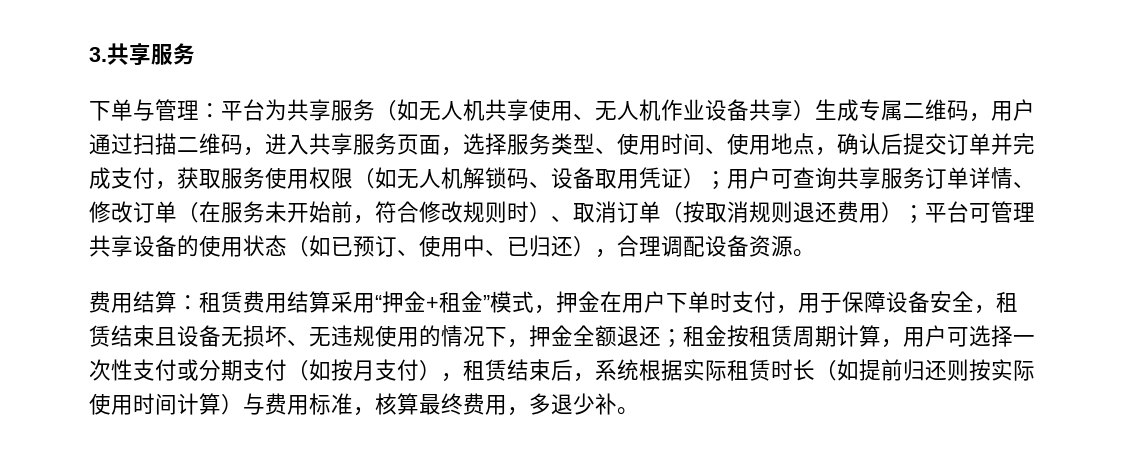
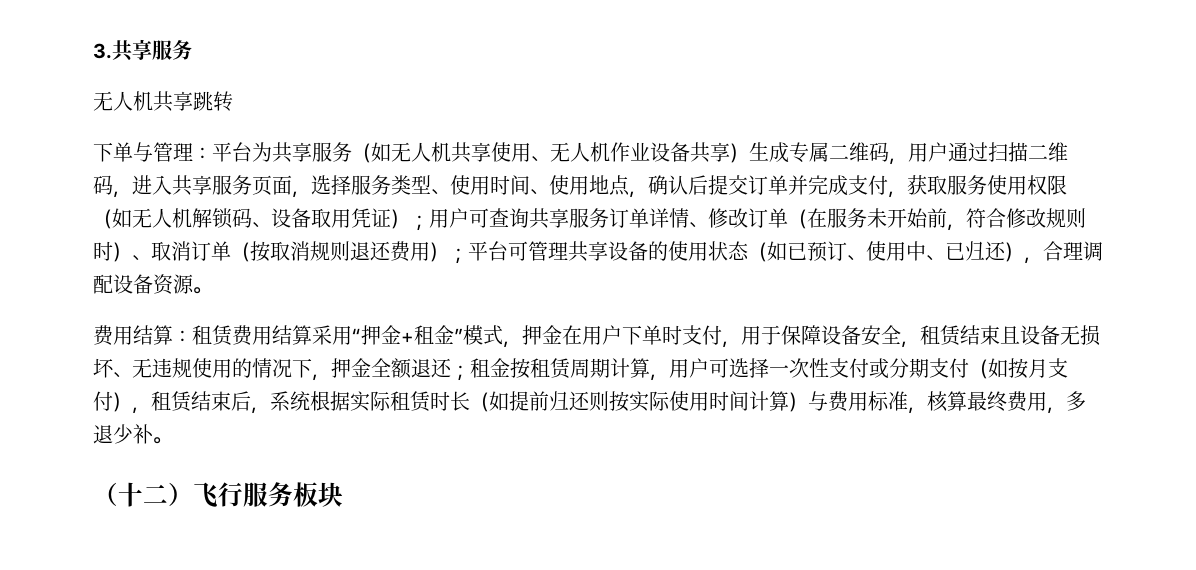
+ 无人机共享跳转
+ （十二）飞行服务板块

